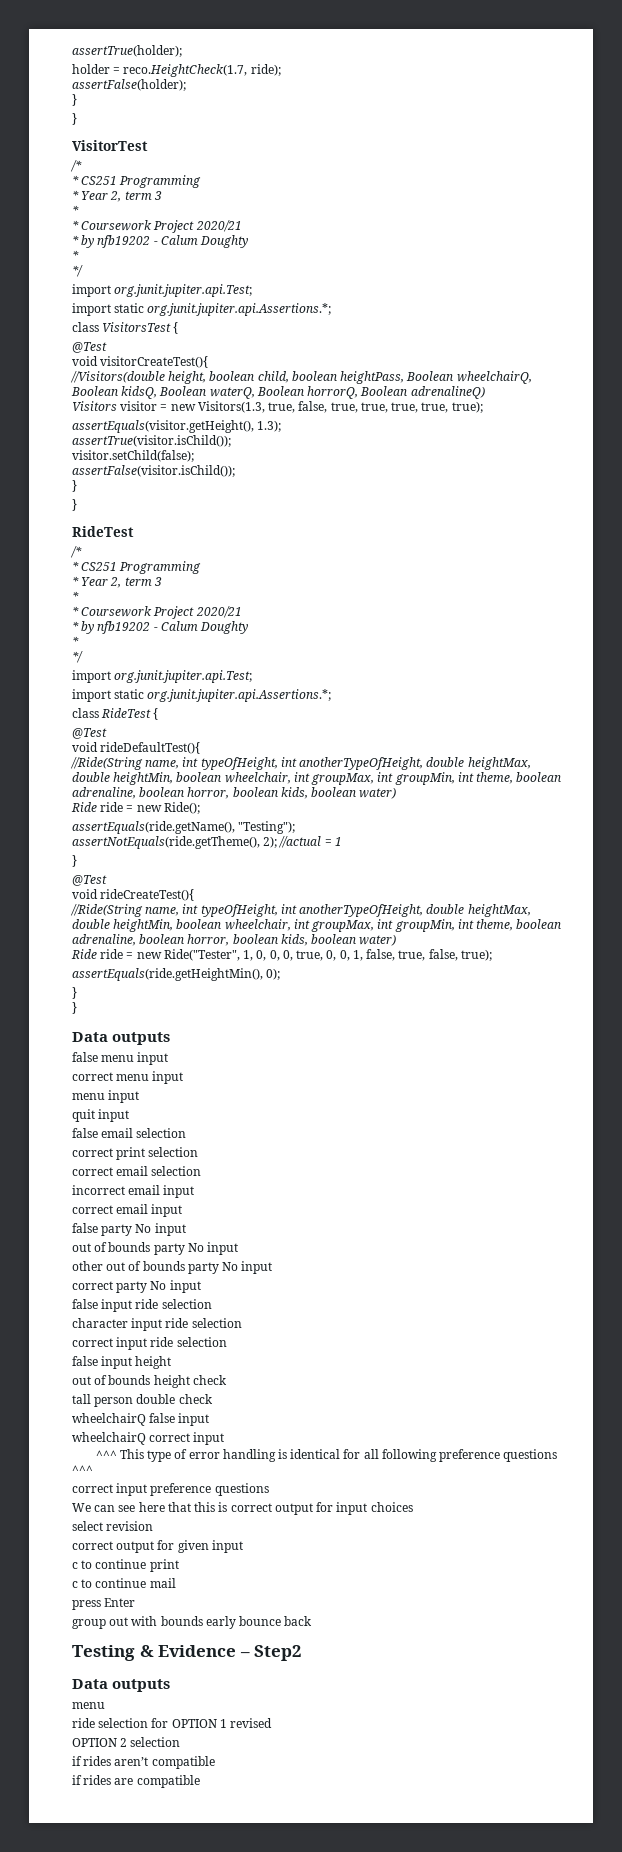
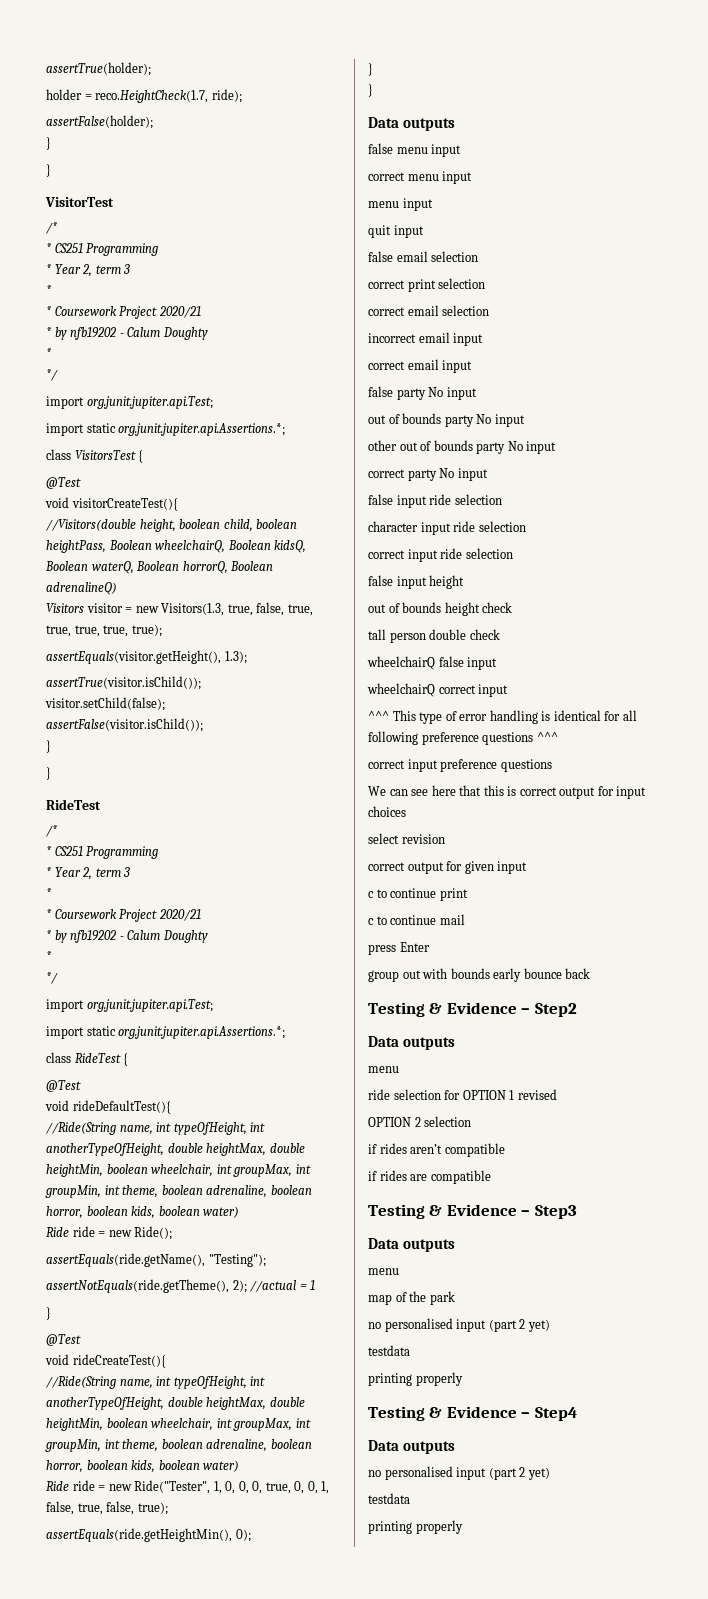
+ Testing & Evidence – Step3
+ Data outputs
+ menu
+ map of the park
+ no personalised input (part 2 yet)
+ testdata
+ printing properly
+ Testing & Evidence – Step4
+ Data outputs
+ no personalised input (part 2 yet)
+ testdata
+ printing properly

